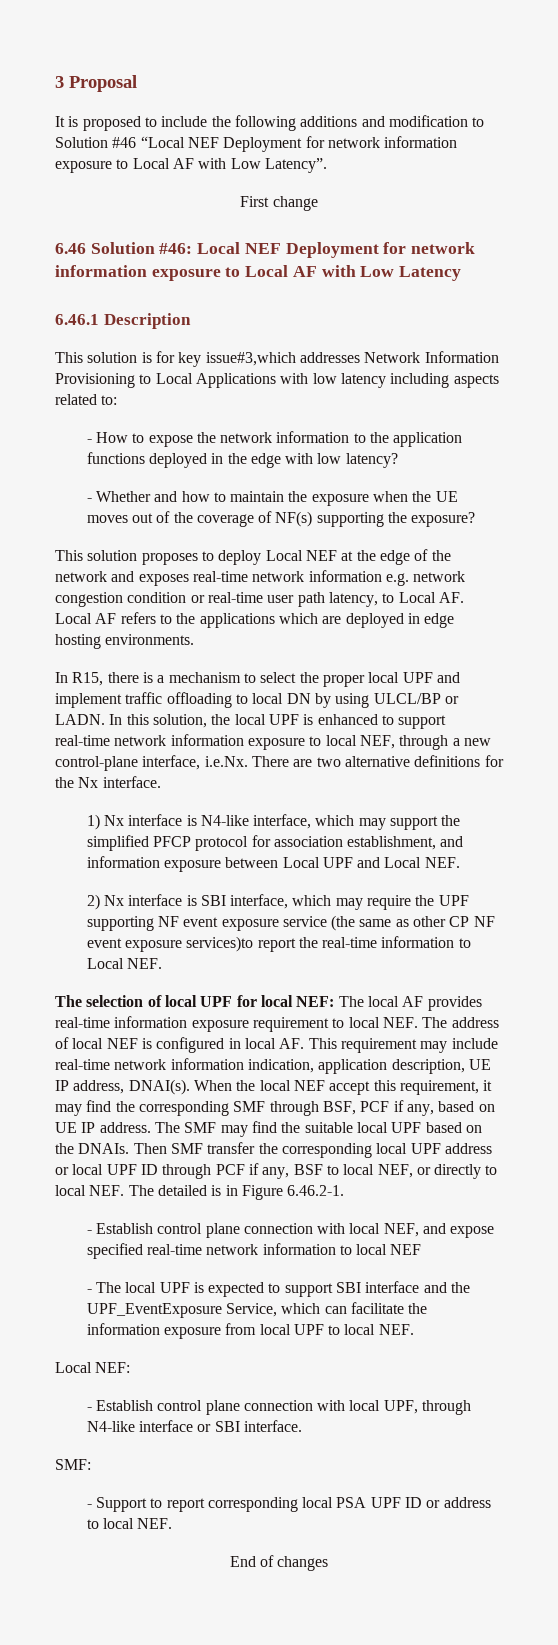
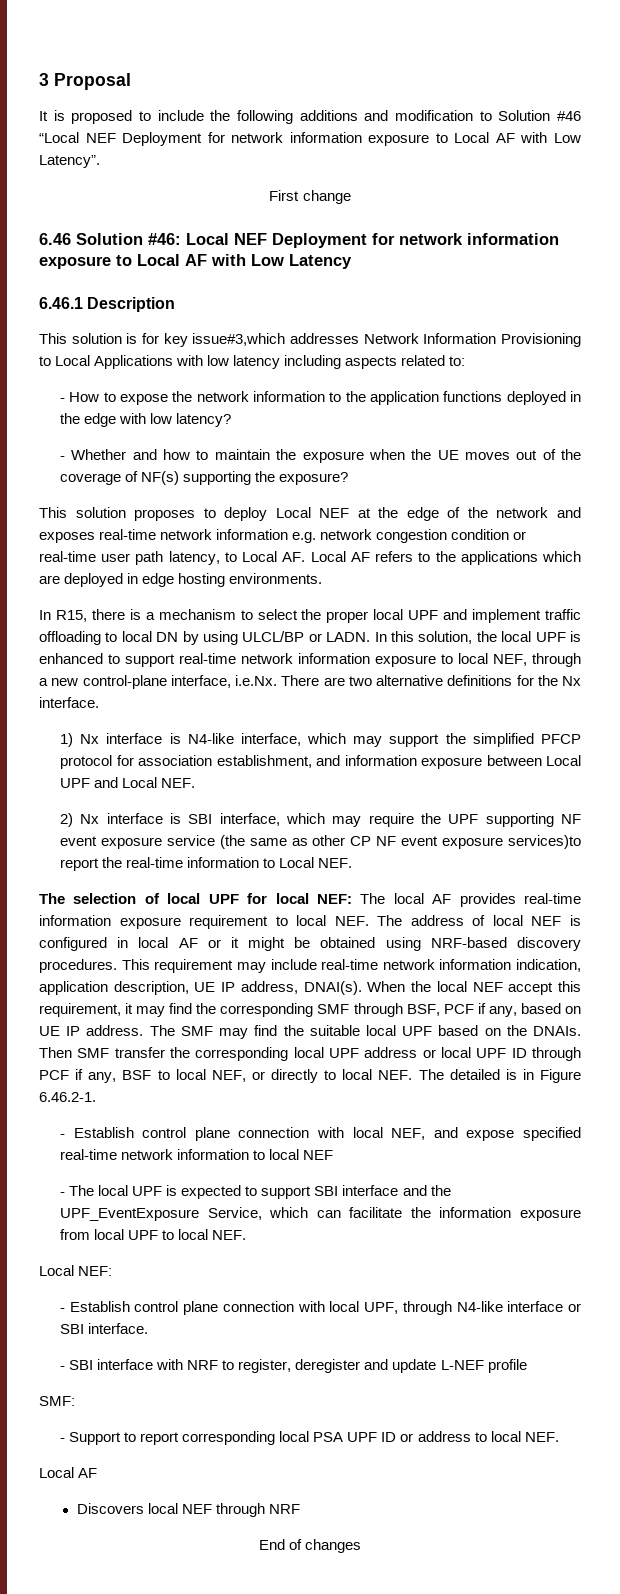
- The selection of local UPF for local NEF: The local AF provides real-time information exposure requirement to local NEF. The address of local NEF is configured in local AF. This requirement may include real-time network information indication, application description, UE IP address, DNAI(s).
+ The selection of local UPF for local NEF: The local AF provides real-time information exposure requirement to local NEF. The address of local NEF is configured in local AF or it might be obtained using NRF-based discovery procedures. This requirement may include real-time network information indication, application description, UE IP address, DNAI(s).
+ - SBI interface with NRF to register, deregister and update L-NEF profile
  - Support to report corresponding local PSA UPF ID or address to local NEF.
+ Local AF
+ Discovers local NEF through NRF

